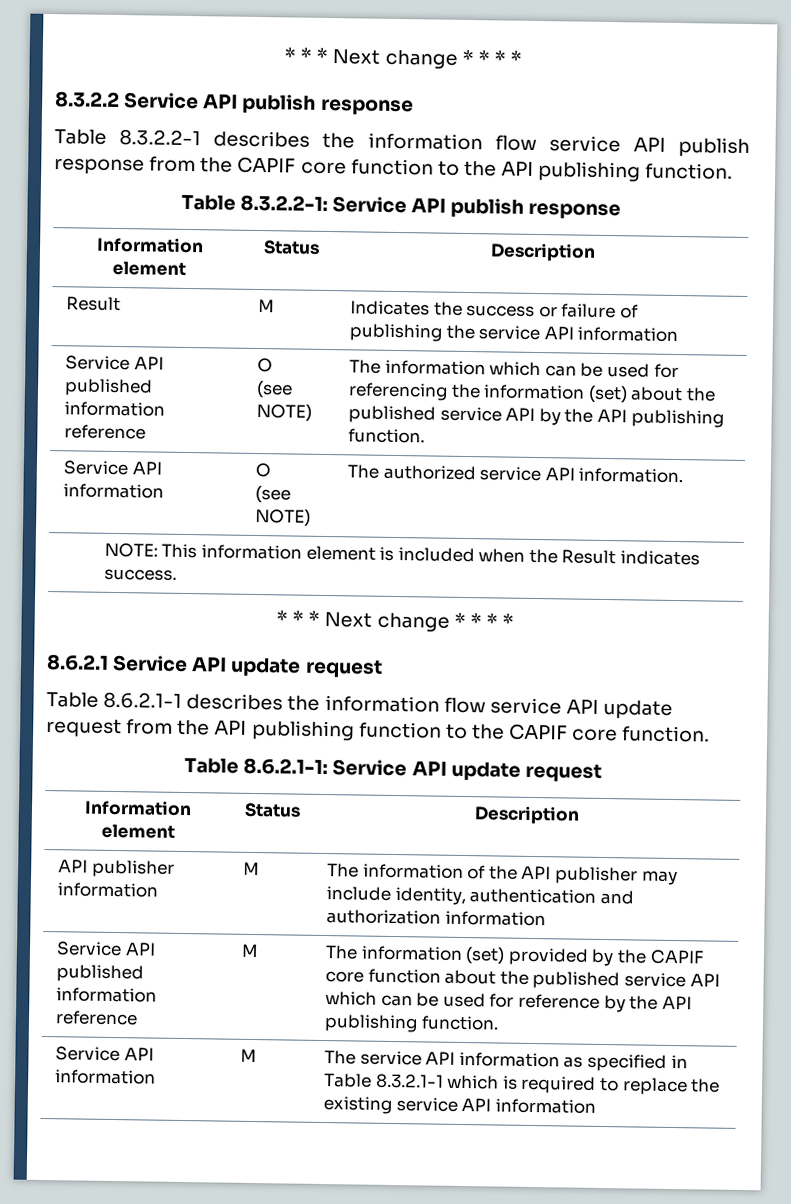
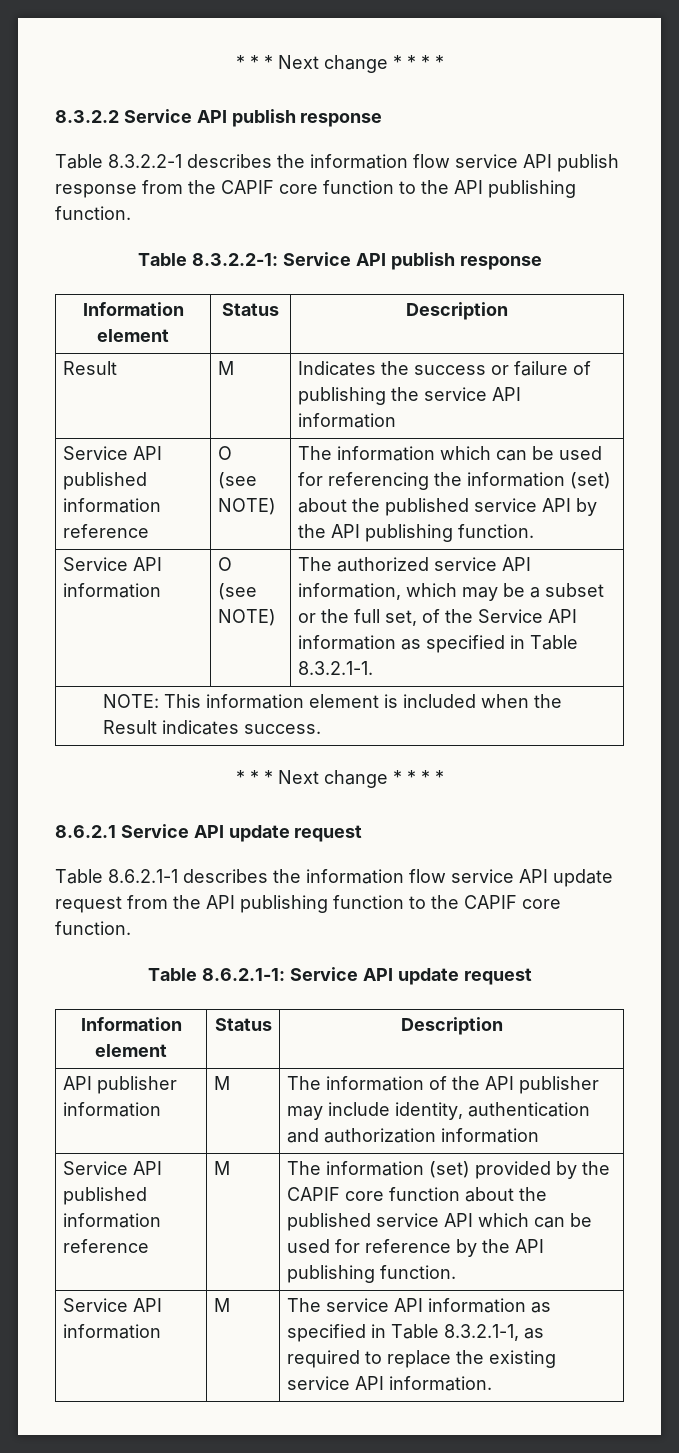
  Service API information | O
- (see NOTE) | The authorized service API information.
+ (see NOTE) | The authorized service API information, which may be a subset or the full set, of the Service API information as specified in Table 8.3.2.1-1.
- Service API information | M | The service API information as specified in Table 8.3.2.1-1 which is required to replace the existing service API information
+ Service API information | M | The service API information as specified in Table 8.3.2.1-1, as required to replace the existing service API information.

